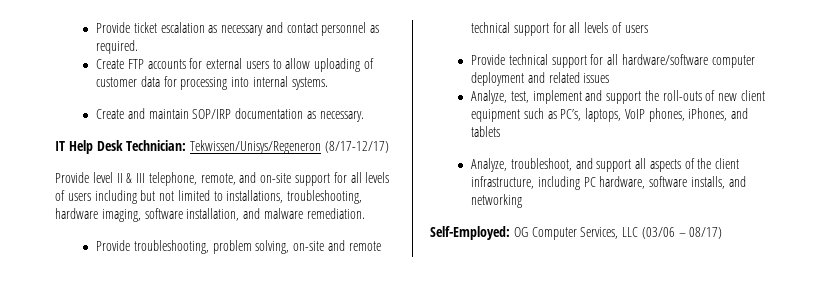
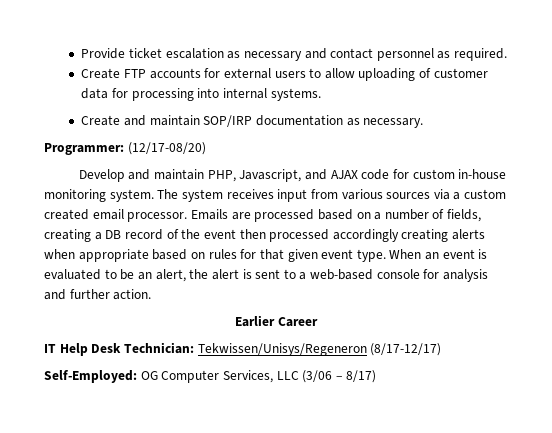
+ Programmer: (12/17-08/20)
+ Develop and maintain PHP, Javascript, and AJAX code for custom in-house monitoring system. The system receives input from various sources via a custom created email processor. Emails are processed based on a number of fields, creating a DB record of the event then processed accordingly creating alerts when appropriate based on rules for that given event type. When an event is evaluated to be an alert, the alert is sent to a web-based console for analysis and further action.
+ Earlier Career
- Provide level II & III telephone, remote, and on-site support for all levels of users including but not limited to installations, troubleshooting, hardware imaging, software installation, and malware remediation.
- Provide troubleshooting, problem solving, on-site and remote technical support for all levels of users
- Provide technical support for all hardware/software computer deployment and related issues
- Analyze, test, implement and support the roll-outs of new client equipment such as PC’s, laptops, VoIP phones, iPhones, and tablets
- Analyze, troubleshoot, and support all aspects of the client infrastructure, including PC hardware, software installs, and networking
- Self-Employed: OG Computer Services, LLC (03/06 – 08/17)
+ Self-Employed: OG Computer Services, LLC (3/06 – 8/17)

